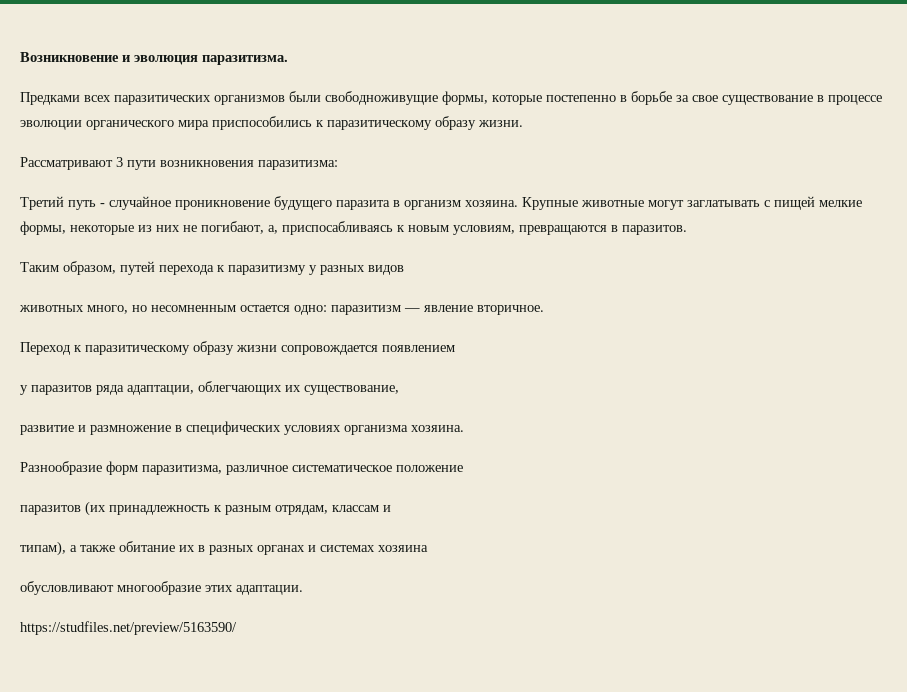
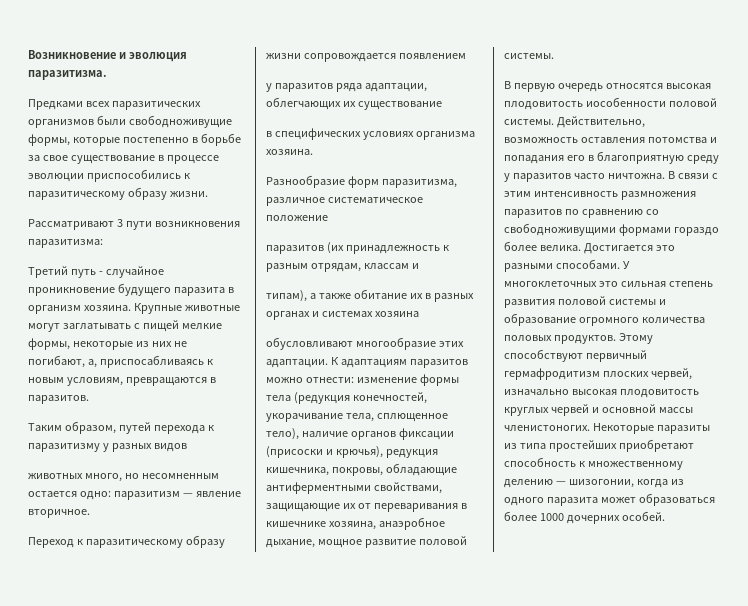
- Предками всех паразитических организмов были свободноживущие формы, которые постепенно в борьбе за свое существование в процессе эволюции органического мира приспособились к паразитическому образу жизни.
+ Предками всех паразитических организмов были свободноживущие формы, которые постепенно в борьбе за свое существование в процессе эволюции приспособились к паразитическому образу жизни.
- у паразитов ряда адаптации, облегчающих их существование,
- развитие и размножение в специфических условиях организма хозяина.
+ у паразитов ряда адаптации, облегчающих их существование
+ в специфических условиях организма хозяина.
- обусловливают многообразие этих адаптации.
- https://studfiles.net/preview/5163590/
+ обусловливают многообразие этих адаптации. К адаптациям паразитов можно отнести: изменение формы тела (редукция конечностей, укорачивание тела, сплющенное тело), наличие органов фиксации (присоски и крючья), редукция кишечника, покровы, обладающие антиферментными свойствами, защищающие их от переваривания в кишечнике хозяина, анаэробное дыхание, мощное развитие половой системы.
+ В первую очередь относятся высокая плодовитость иособенности половой системы. Действительно, возможность оставления потомства и попадания его в благоприятную среду у паразитов часто ничтожна. В связи с этим интенсивность размножения паразитов по сравнению со свободноживущими формами гораздо более велика. Достигается это разными способами. У многоклеточных это сильная степень развития половой системы и образование огромного количества половых продуктов. Этому способствуют первичный гермафродитизм плоских червей, изначально высокая плодовитость круглых червей и основной массы членистоногих. Некоторые паразиты из типа простейших приобретают способность к множественному делению — шизогонии, когда из одного паразита может образоваться более 1000 дочерних особей.

